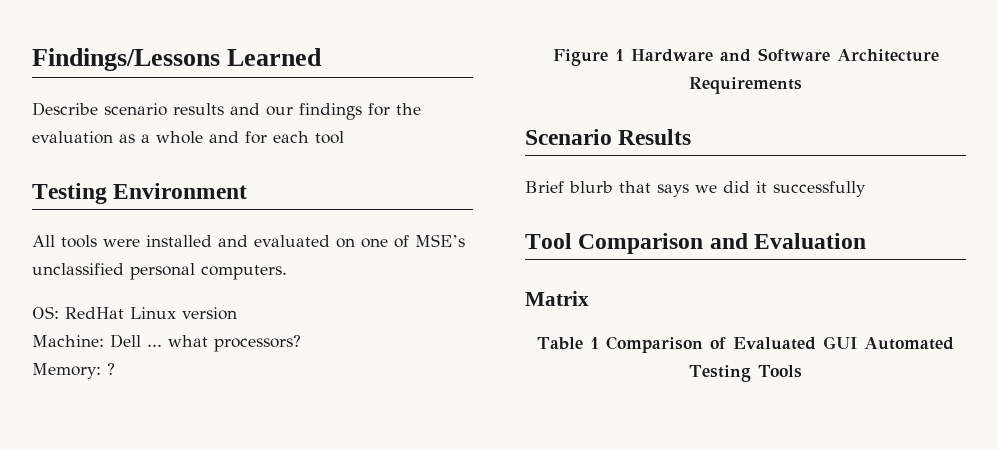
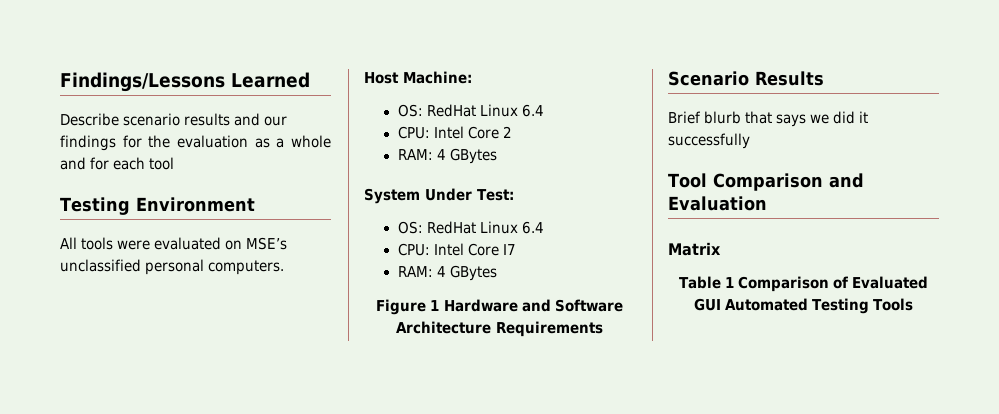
- All tools were installed and evaluated on one of MSE’s unclassified personal computers.
+ All tools were evaluated on MSE’s unclassified personal computers.
- OS: RedHat Linux version
- Machine: Dell ... what processors?
- Memory: ?
+ Host Machine:
+ OS: RedHat Linux 6.4
+ CPU: Intel Core 2
+ RAM: 4 GBytes
+ System Under Test:
+ OS: RedHat Linux 6.4
+ CPU: Intel Core I7
+ RAM: 4 GBytes

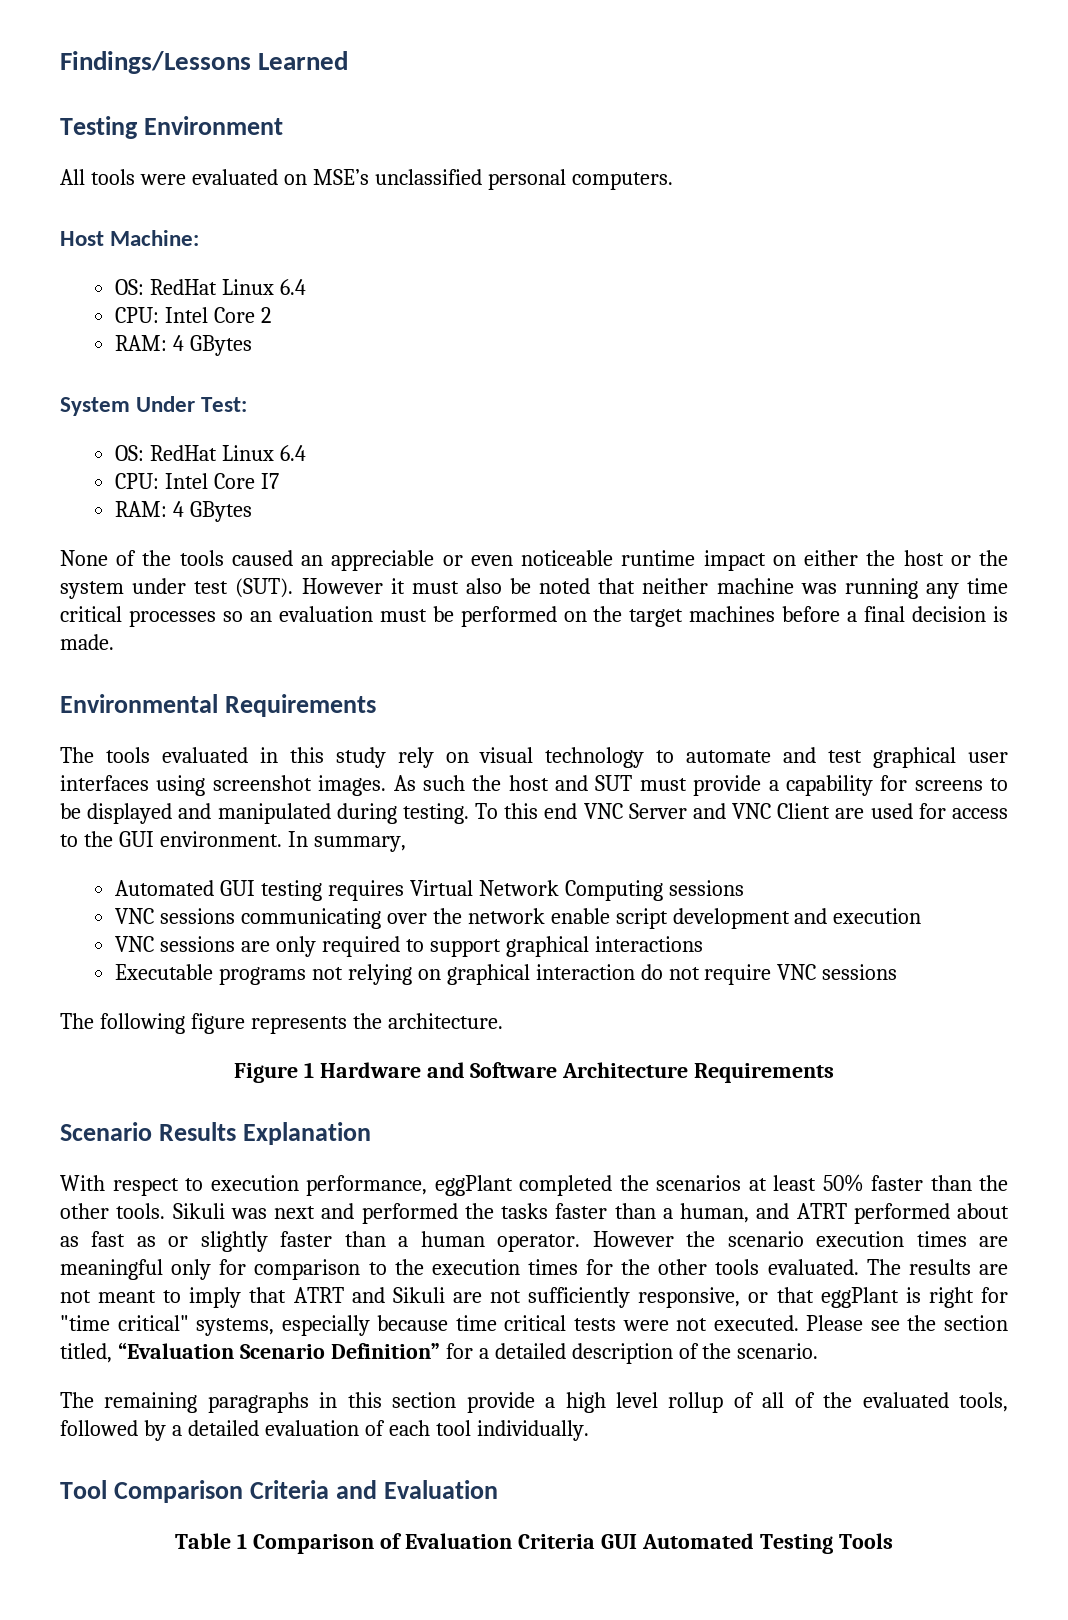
- Describe scenario results and our findings for the evaluation as a whole and for each tool
+ None of the tools caused an appreciable or even noticeable runtime impact on either the host or the system under test (SUT). However it must also be noted that neither machine was running any time critical processes so an evaluation must be performed on the target machines before a final decision is made.
+ Environmental Requirements
+ The tools evaluated in this study rely on visual technology to automate and test graphical user interfaces using screenshot images. As such the host and SUT must provide a capability for screens to be displayed and manipulated during testing. To this end VNC Server and VNC Client are used for access to the GUI environment. In summary,
+ Automated GUI testing requires Virtual Network Computing sessions
+ VNC sessions communicating over the network enable script development and execution
+ VNC sessions are only required to support graphical interactions
+ Executable programs not relying on graphical interaction do not require VNC sessions
+ The following figure represents the architecture.
- Scenario Results
- Brief blurb that says we did it successfully
+ Scenario Results Explanation
+ With respect to execution performance, eggPlant completed the scenarios at least 50% faster than the other tools. Sikuli was next and performed the tasks faster than a human, and ATRT performed about as fast as or slightly faster than a human operator. However the scenario execution times are meaningful only for comparison to the execution times for the other tools evaluated. The results are not meant to imply that ATRT and Sikuli are not sufficiently responsive, or that eggPlant is right for "time critical" systems, especially because time critical tests were not executed. Please see the section titled, “Evaluation Scenario Definition” for a detailed description of the scenario.
+ The remaining paragraphs in this section provide a high level rollup of all of the evaluated tools, followed by a detailed evaluation of each tool individually.
- Tool Comparison and Evaluation
+ Tool Comparison Criteria and Evaluation
- Matrix
- Table 1 Comparison of Evaluated GUI Automated Testing Tools
+ Table 1 Comparison of Evaluation Criteria GUI Automated Testing Tools

